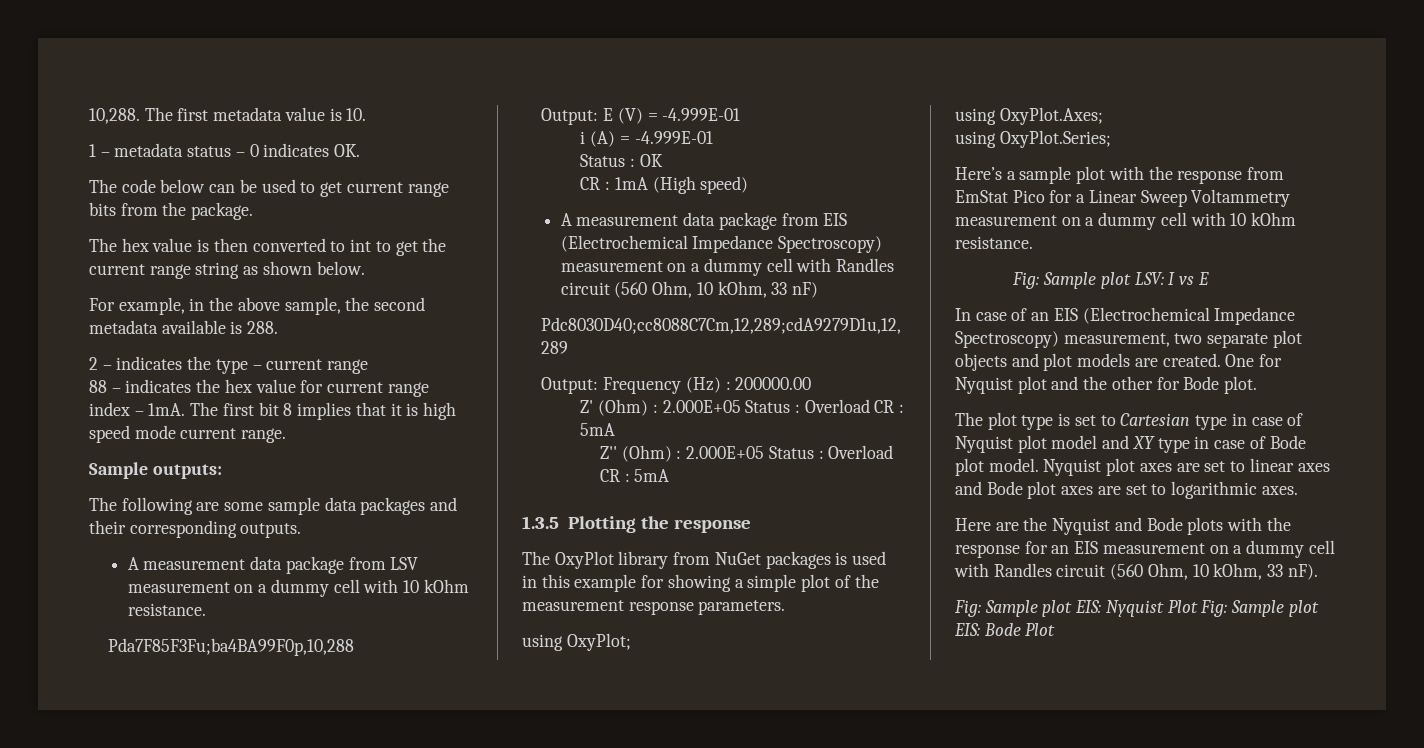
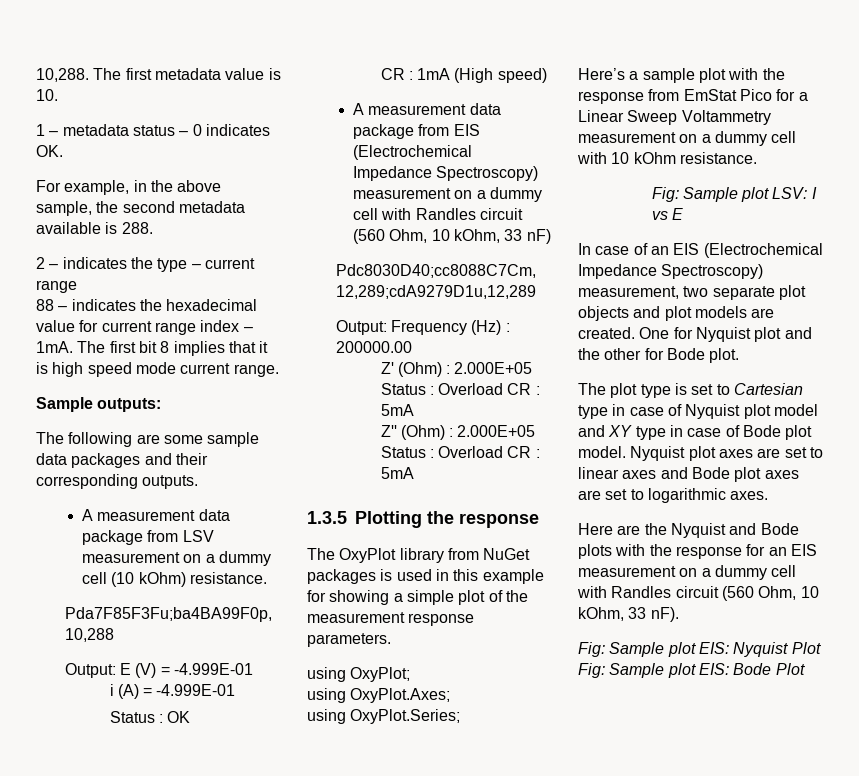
- The code below can be used to get current range bits from the package.
- The hex value is then converted to int to get the current range string as shown below.
- 88 – indicates the hex value for current range index – 1mA.
+ 88 – indicates the hexadecimal value for current range index – 1mA.
- A measurement data package from LSV measurement on a dummy cell with 10 kOhm resistance.
+ A measurement data package from LSV measurement on a dummy cell (10 kOhm) resistance.

